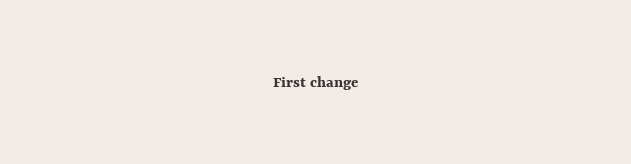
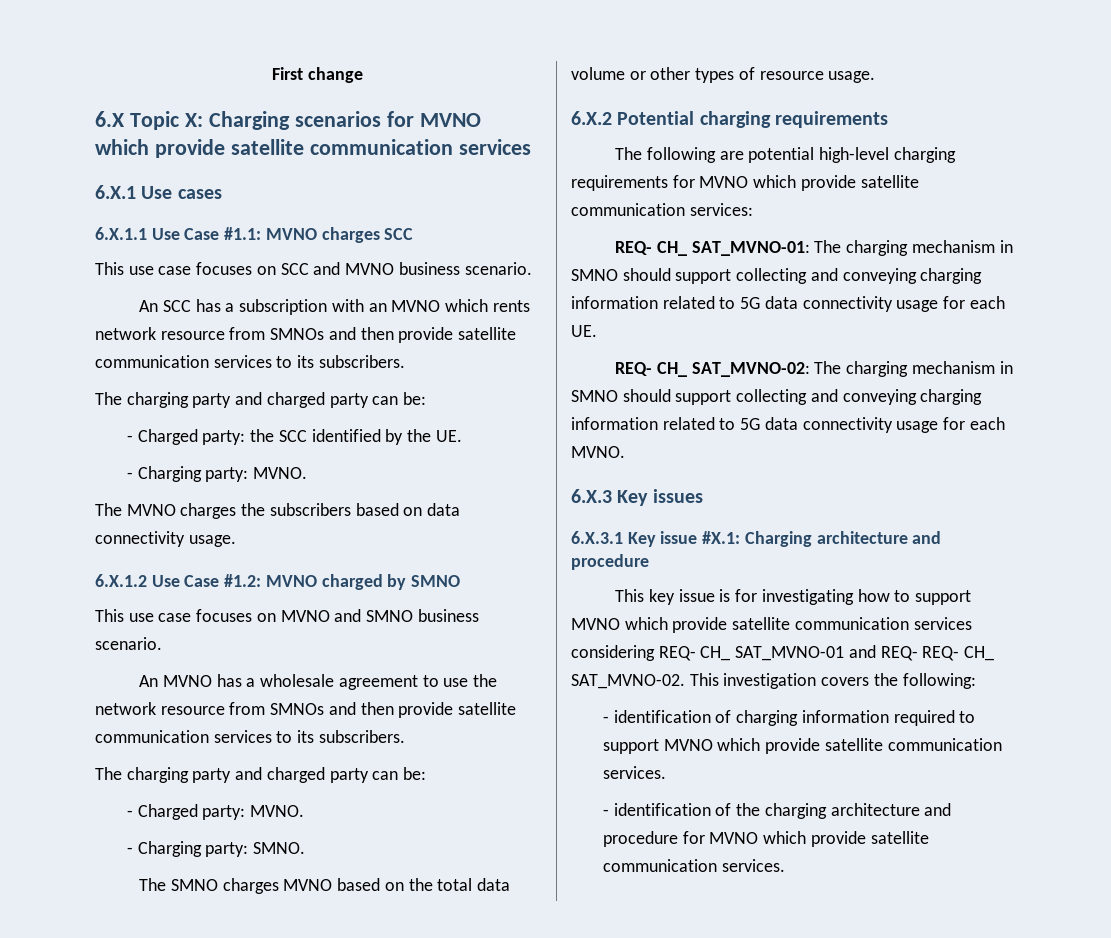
+ 6.X Topic X: Charging scenarios for MVNO which provide satellite communication services
+ 6.X.1 Use cases
+ 6.X.1.1 Use Case #1.1: MVNO charges SCC
+ This use case focuses on SCC and MVNO business scenario.
+ An SCC has a subscription with an MVNO which rents network resource from SMNOs and then provide satellite communication services to its subscribers.
+ The charging party and charged party can be:
+ - Charged party: the SCC identified by the UE.
+ - Charging party: MVNO.
+ The MVNO charges the subscribers based on data connectivity usage.
+ 6.X.1.2 Use Case #1.2: MVNO charged by SMNO
+ This use case focuses on MVNO and SMNO business scenario.
+ An MVNO has a wholesale agreement to use the network resource from SMNOs and then provide satellite communication services to its subscribers.
+ The charging party and charged party can be:
+ - Charged party: MVNO.
+ - Charging party: SMNO.
+ The SMNO charges MVNO based on the total data volume or other types of resource usage.
+ 6.X.2 Potential charging requirements
+ The following are potential high-level charging requirements for MVNO which provide satellite communication services:
+ REQ- CH_ SAT_MVNO-01: The charging mechanism in SMNO should support collecting and conveying charging information related to 5G data connectivity usage for each UE.
+ REQ- CH_ SAT_MVNO-02: The charging mechanism in SMNO should support collecting and conveying charging information related to 5G data connectivity usage for each MVNO.
+ 6.X.3 Key issues
+ 6.X.3.1 Key issue #X.1: Charging architecture and procedure
+ This key issue is for investigating how to support MVNO which provide satellite communication services considering REQ- CH_ SAT_MVNO-01 and REQ- REQ- CH_ SAT_MVNO-02. This investigation covers the following:
+ - identification of charging information required to support MVNO which provide satellite communication services.
+ - identification of the charging architecture and procedure for MVNO which provide satellite communication services.

